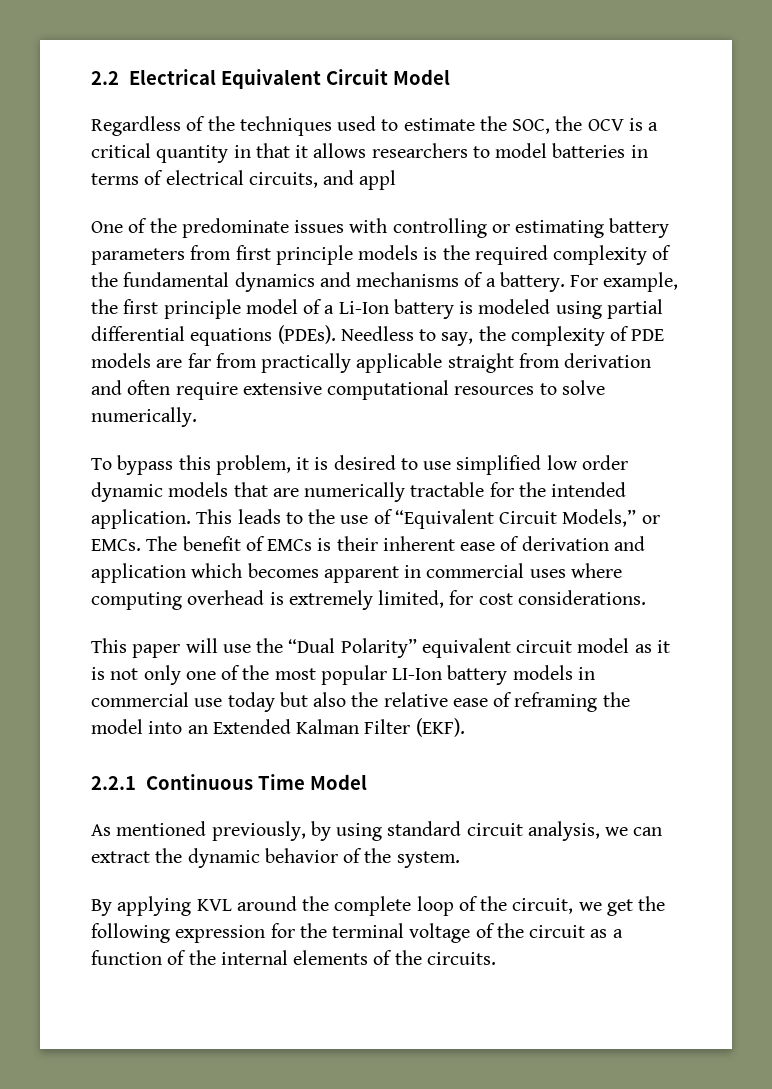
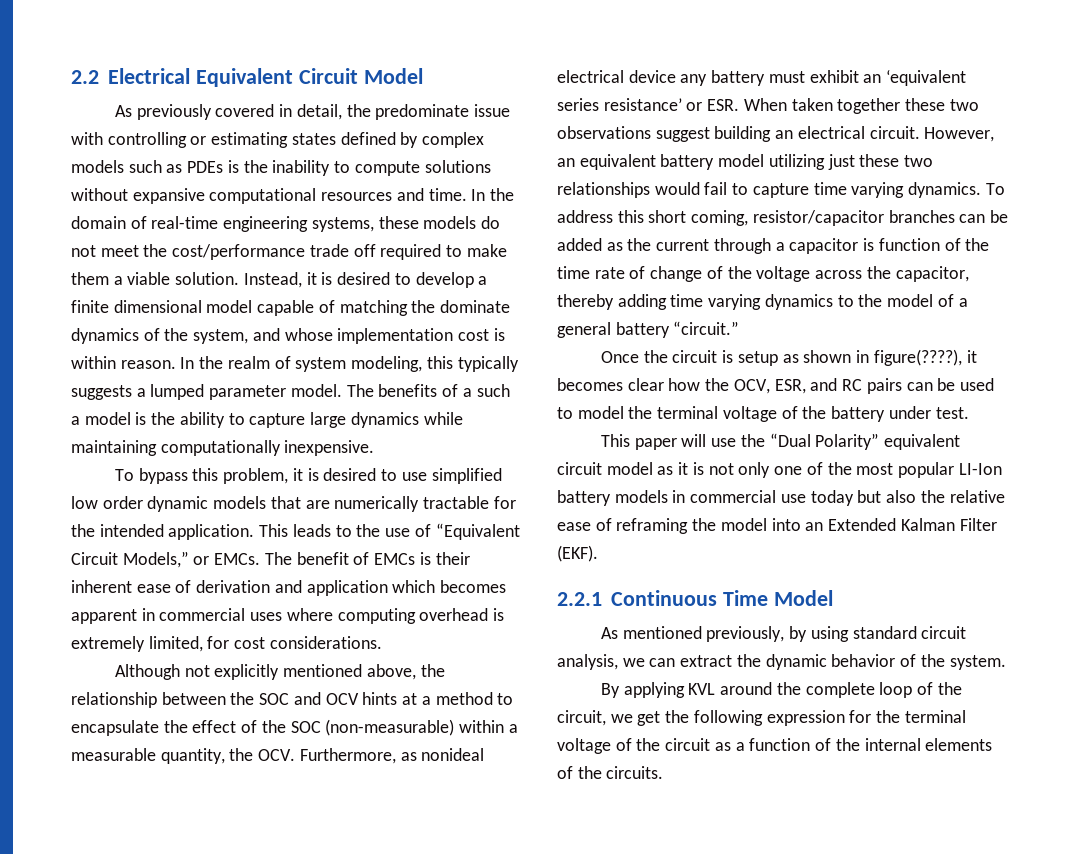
- Regardless of the techniques used to estimate the SOC, the OCV is a critical quantity in that it allows researchers to model batteries in terms of electrical circuits, and appl
- One of the predominate issues with controlling or estimating battery parameters from first principle models is the required complexity of the fundamental dynamics and mechanisms of a battery. For example, the first principle model of a Li-Ion battery is modeled using partial differential equations (PDEs). Needless to say, the complexity of PDE models are far from practically applicable straight from derivation and often require extensive computational resources to solve numerically.
+ As previously covered in detail, the predominate issue with controlling or estimating states defined by complex models such as PDEs is the inability to compute solutions without expansive computational resources and time. In the domain of real-time engineering systems, these models do not meet the cost/performance trade off required to make them a viable solution. Instead, it is desired to develop a finite dimensional model capable of matching the dominate dynamics of the system, and whose implementation cost is within reason. In the realm of system modeling, this typically suggests a lumped parameter model. The benefits of a such a model is the ability to capture large dynamics while maintaining computationally inexpensive.
+ Although not explicitly mentioned above, the relationship between the SOC and OCV hints at a method to encapsulate the effect of the SOC (non-measurable) within a measurable quantity, the OCV. Furthermore, as nonideal electrical device any battery must exhibit an ‘equivalent series resistance’ or ESR. When taken together these two observations suggest building an electrical circuit. However, an equivalent battery model utilizing just these two relationships would fail to capture time varying dynamics. To address this short coming, resistor/capacitor branches can be added as the current through a capacitor is function of the time rate of change of the voltage across the capacitor, thereby adding time varying dynamics to the model of a general battery “circuit.”
+ Once the circuit is setup as shown in figure(????), it becomes clear how the OCV, ESR, and RC pairs can be used to model the terminal voltage of the battery under test.

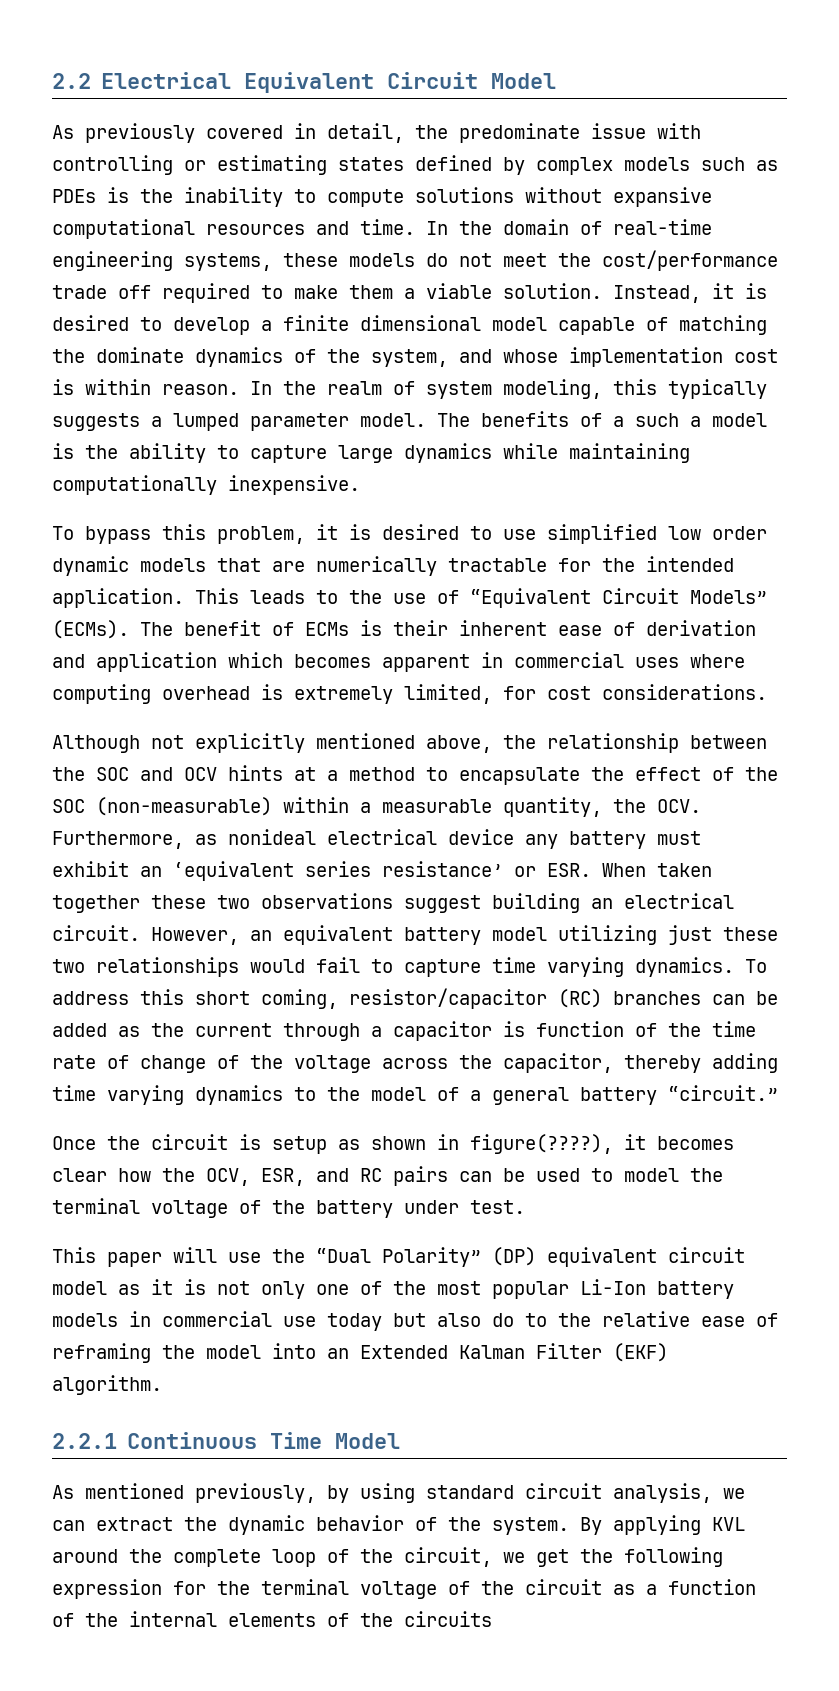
- This leads to the use of “Equivalent Circuit Models,” or EMCs.
+ This leads to the use of “Equivalent Circuit Models” (ECMs).
- The benefit of EMCs is their inherent ease of derivation and application which becomes apparent in commercial uses where computing overhead is extremely limited, for cost considerations.
+ The benefit of ECMs is their inherent ease of derivation and application which becomes apparent in commercial uses where computing overhead is extremely limited, for cost considerations.
- To address this short coming, resistor/capacitor branches can be added as the current through a capacitor is function of the time rate of change of the voltage across the capacitor, thereby adding time varying dynamics to the model of a general battery “circuit.”
+ To address this short coming, resistor/capacitor (RC) branches can be added as the current through a capacitor is function of the time rate of change of the voltage across the capacitor, thereby adding time varying dynamics to the model of a general battery “circuit.”
- This paper will use the “Dual Polarity” equivalent circuit model as it is not only one of the most popular LI-Ion battery models in commercial use today but also the relative ease of reframing the model into an Extended Kalman Filter (EKF).
+ This paper will use the “Dual Polarity” (DP) equivalent circuit model as it is not only one of the most popular Li-Ion battery models in commercial use today but also do to the relative ease of reframing the model into an Extended Kalman Filter (EKF) algorithm.
- As mentioned previously, by using standard circuit analysis, we can extract the dynamic behavior of the system.
- By applying KVL around the complete loop of the circuit, we get the following expression for the terminal voltage of the circuit as a function of the internal elements of the circuits.
+ As mentioned previously, by using standard circuit analysis, we can extract the dynamic behavior of the system. By applying KVL around the complete loop of the circuit, we get the following expression for the terminal voltage of the circuit as a function of the internal elements of the circuits

